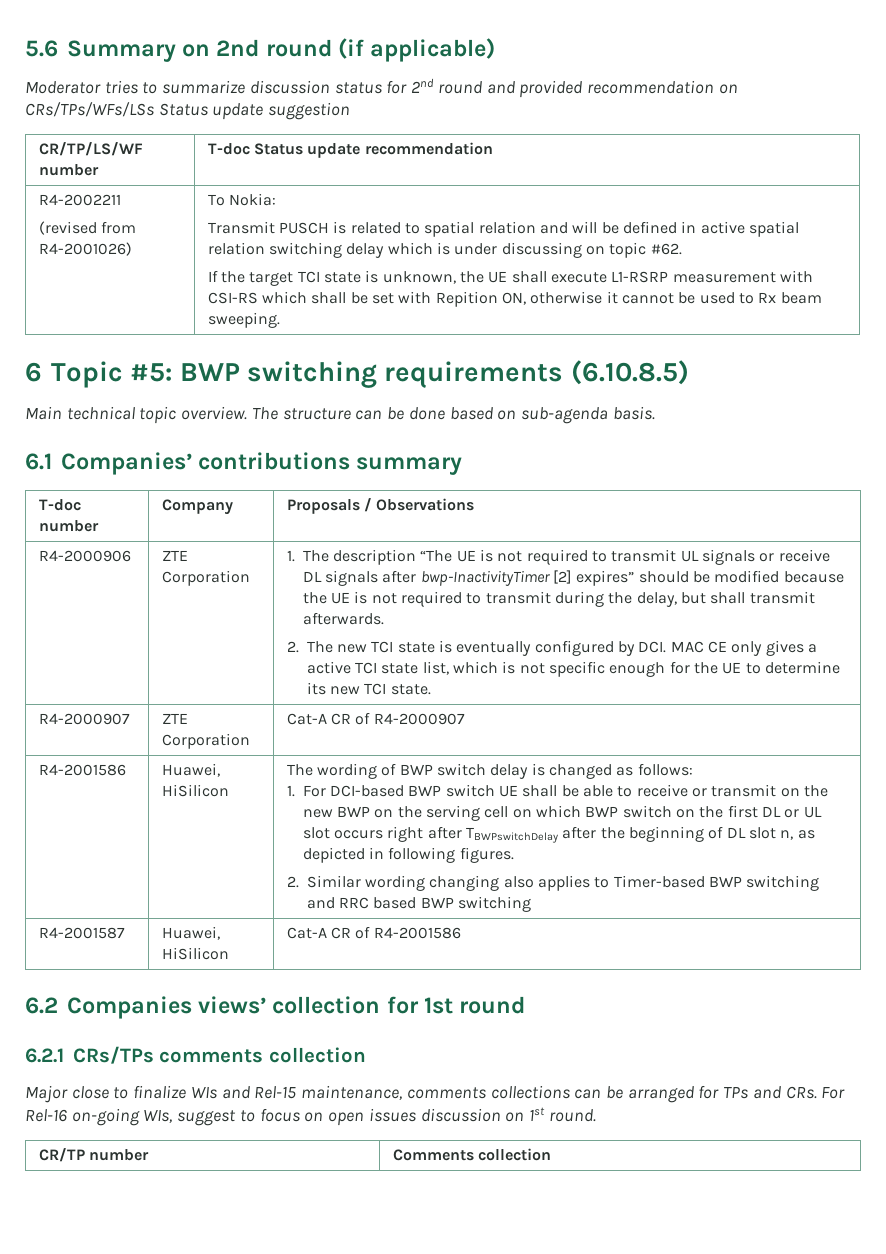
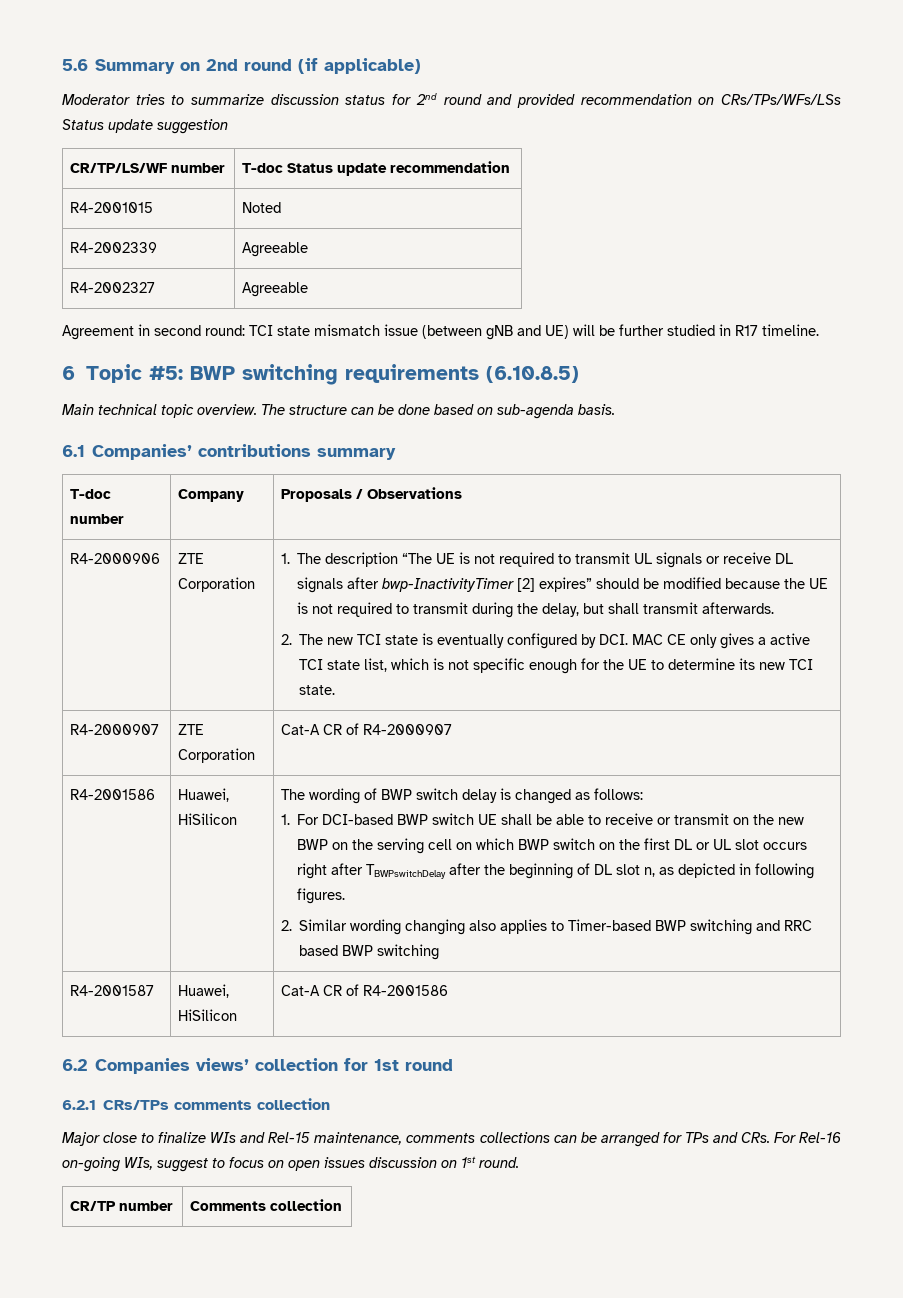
- R4-2002211
- (revised from R4-2001026) | To Nokia:
- Transmit PUSCH is related to spatial relation and will be defined in active spatial relation switching delay which is under discussing on topic #62.
- If the target TCI state is unknown, the UE shall execute L1-RSRP measurement with CSI-RS which shall be set with Repition ON, otherwise it cannot be used to Rx beam sweeping.
+ R4-2001015 | Noted
+ R4-2002339 | Agreeable
+ R4-2002327 | Agreeable
+ Agreement in second round: TCI state mismatch issue (between gNB and UE) will be further studied in R17 timeline.

